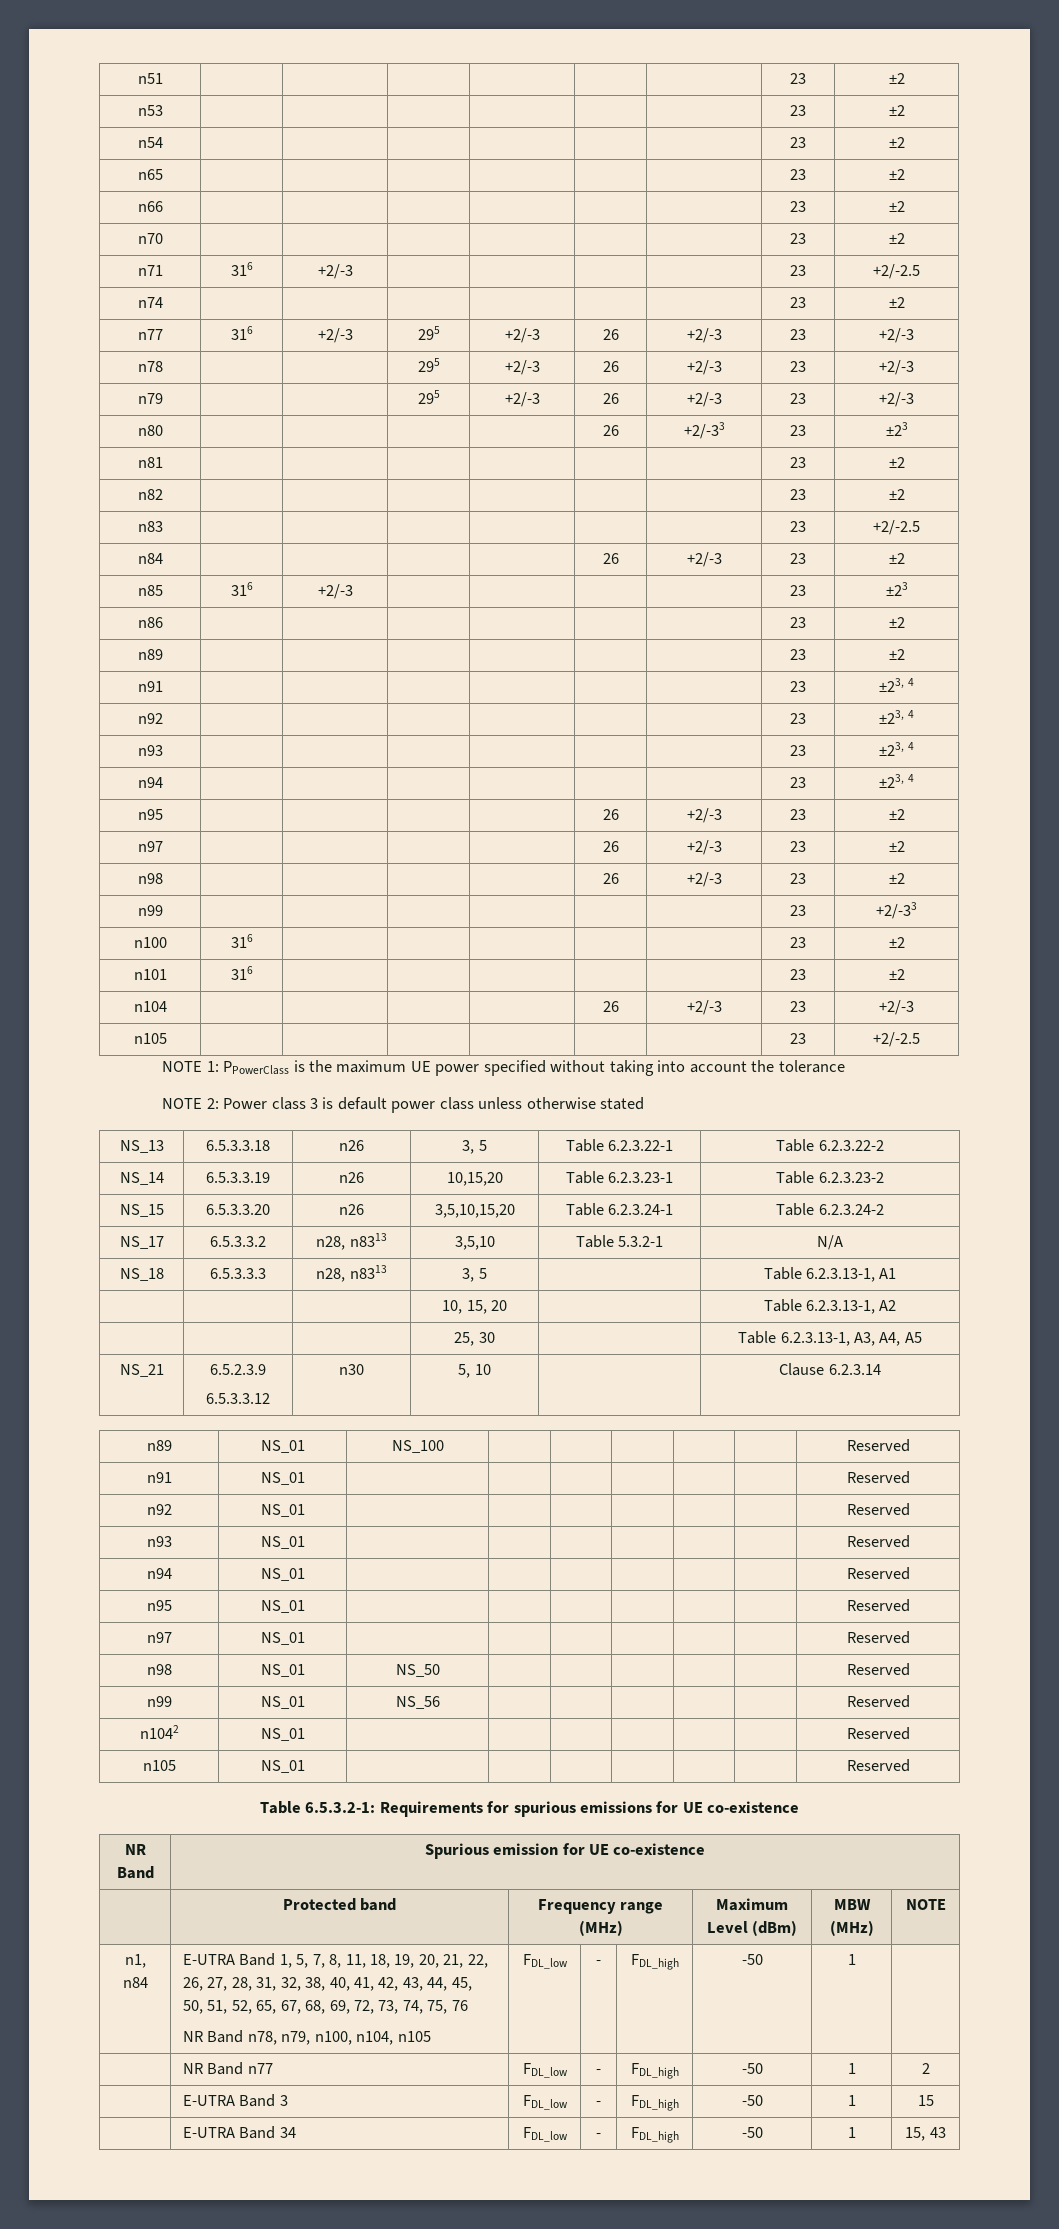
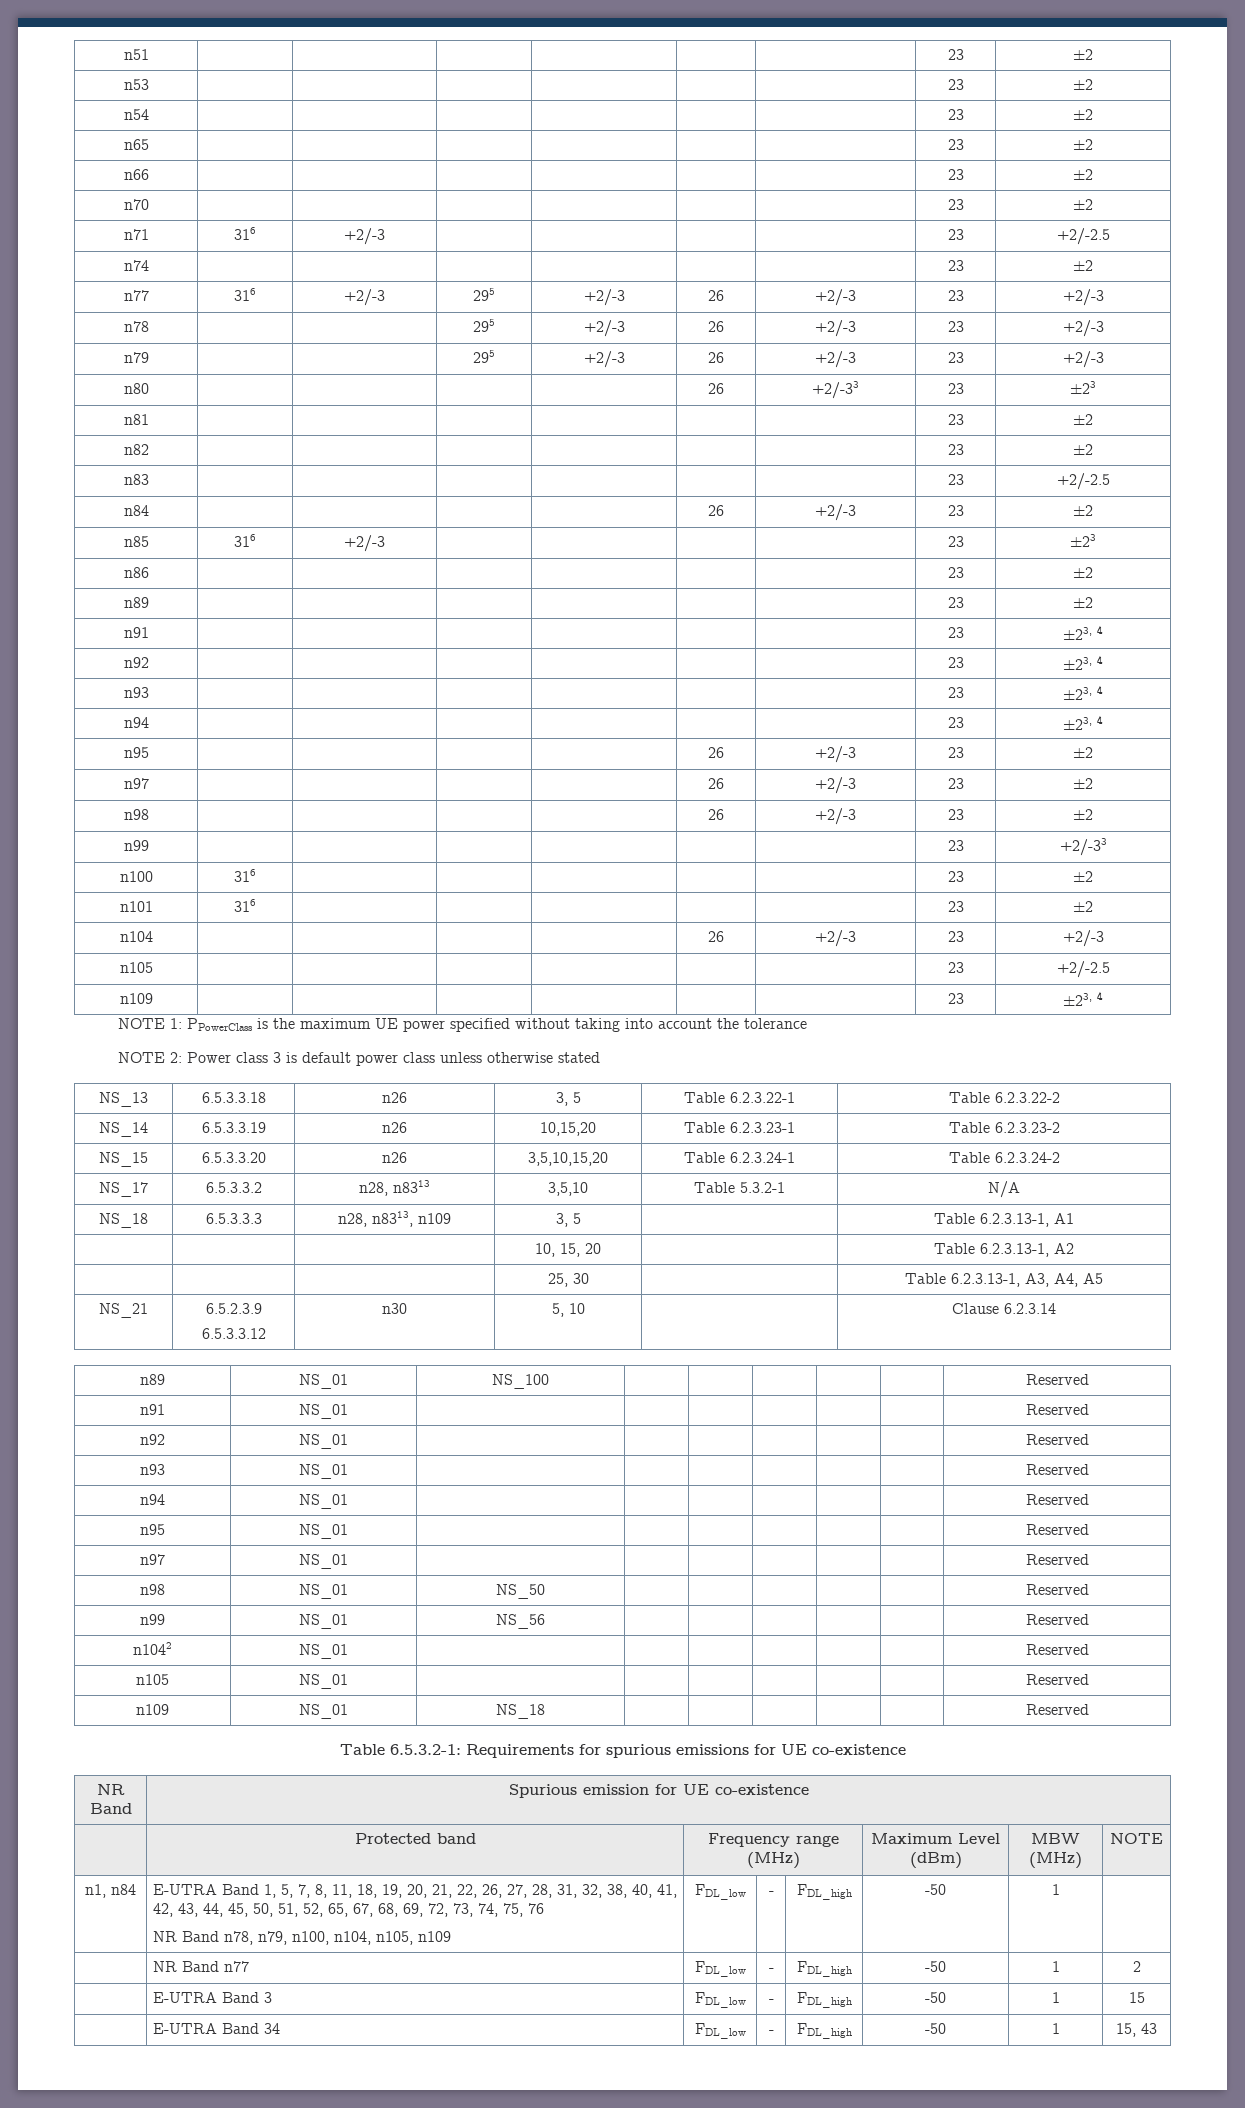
+ n109 | | | | | | | 23 | ±23, 4
- NS_18 | 6.5.3.3.3 | n28, n8313 | 3, 5 | | Table 6.2.3.13-1, A1
+ NS_18 | 6.5.3.3.3 | n28, n8313, n109 | 3, 5 | | Table 6.2.3.13-1, A1
+ n109 | NS_01 | NS_18 | | | | | | Reserved
- NR Band n78, n79, n100, n104, n105
+ NR Band n78, n79, n100, n104, n105, n109

